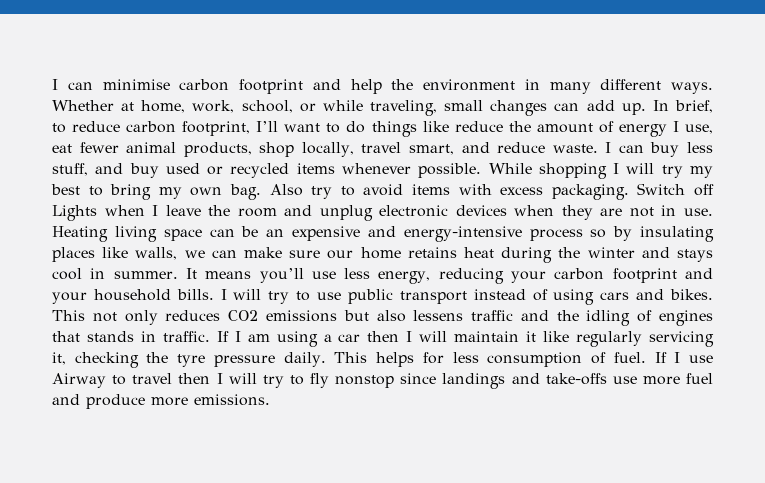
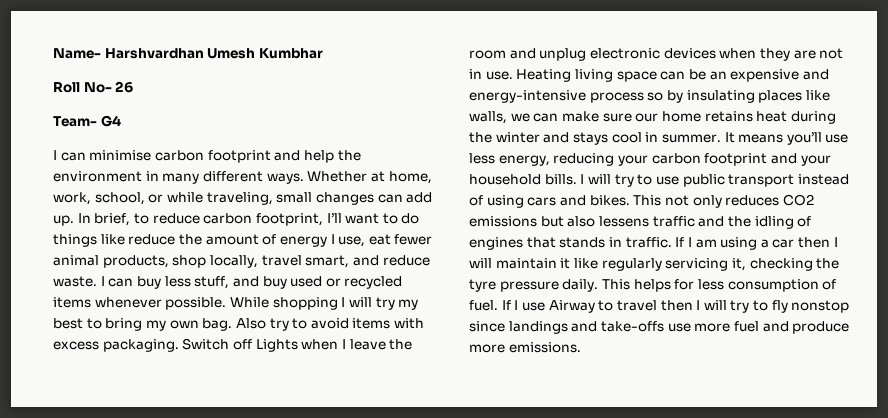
+ Name- Harshvardhan Umesh Kumbhar
+ Roll No- 26
+ Team- G4

